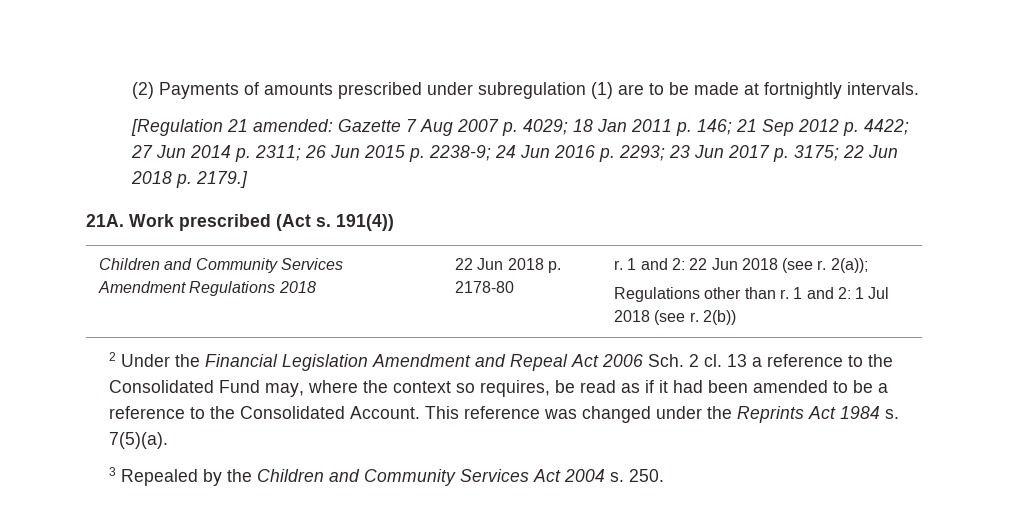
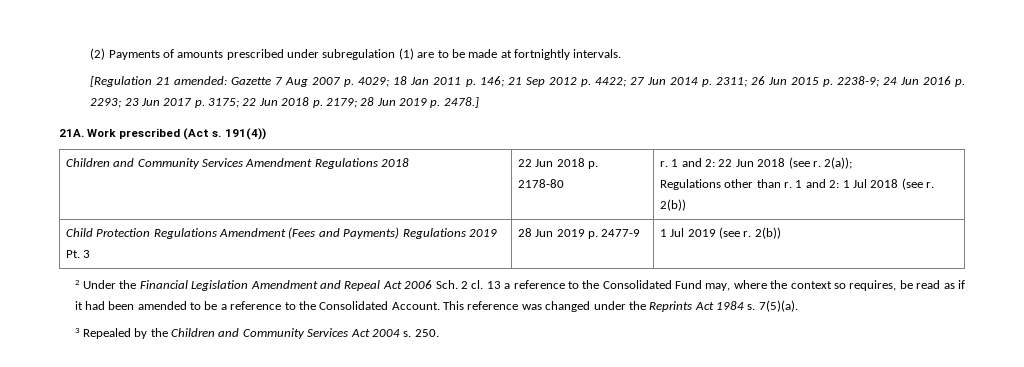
- [Regulation 21 amended: Gazette 7 Aug 2007 p. 4029; 18 Jan 2011 p. 146; 21 Sep 2012 p. 4422; 27 Jun 2014 p. 2311; 26 Jun 2015 p. 2238-9; 24 Jun 2016 p. 2293; 23 Jun 2017 p. 3175; 22 Jun 2018 p. 2179.]
+ [Regulation 21 amended: Gazette 7 Aug 2007 p. 4029; 18 Jan 2011 p. 146; 21 Sep 2012 p. 4422; 27 Jun 2014 p. 2311; 26 Jun 2015 p. 2238-9; 24 Jun 2016 p. 2293; 23 Jun 2017 p. 3175; 22 Jun 2018 p. 2179; 28 Jun 2019 p. 2478.]
+ Child Protection Regulations Amendment (Fees and Payments) Regulations 2019 Pt. 3 | 28 Jun 2019 p. 2477-9 | 1 Jul 2019 (see r. 2(b))

